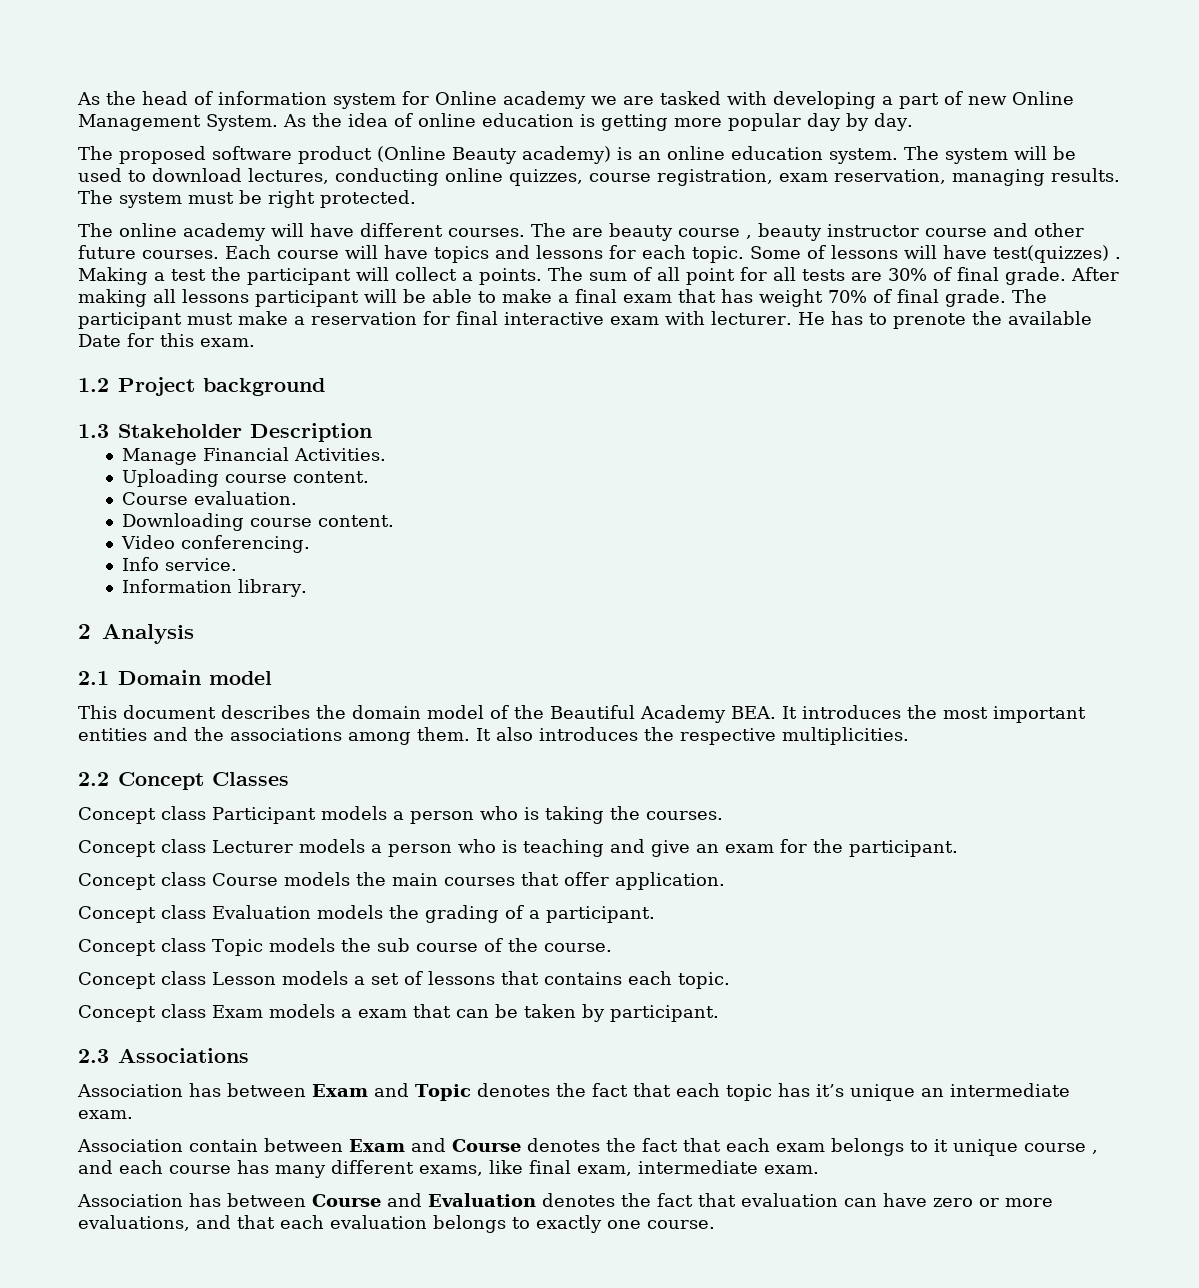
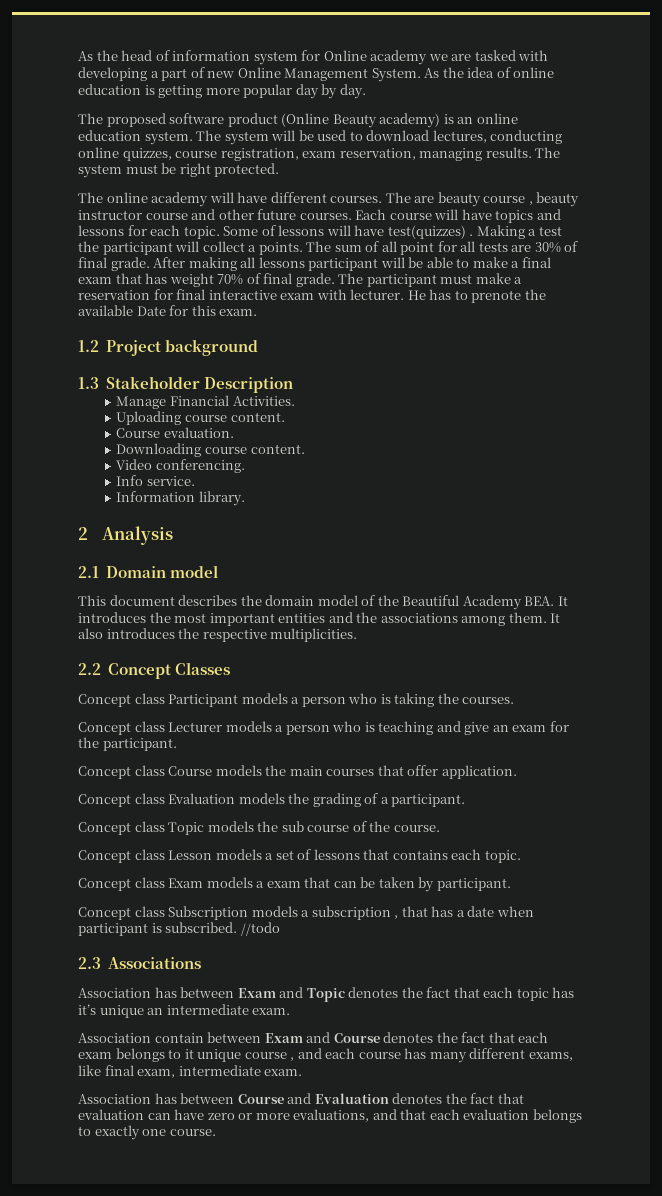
+ Concept class Subscription models a subscription , that has a date when participant is subscribed. //todo

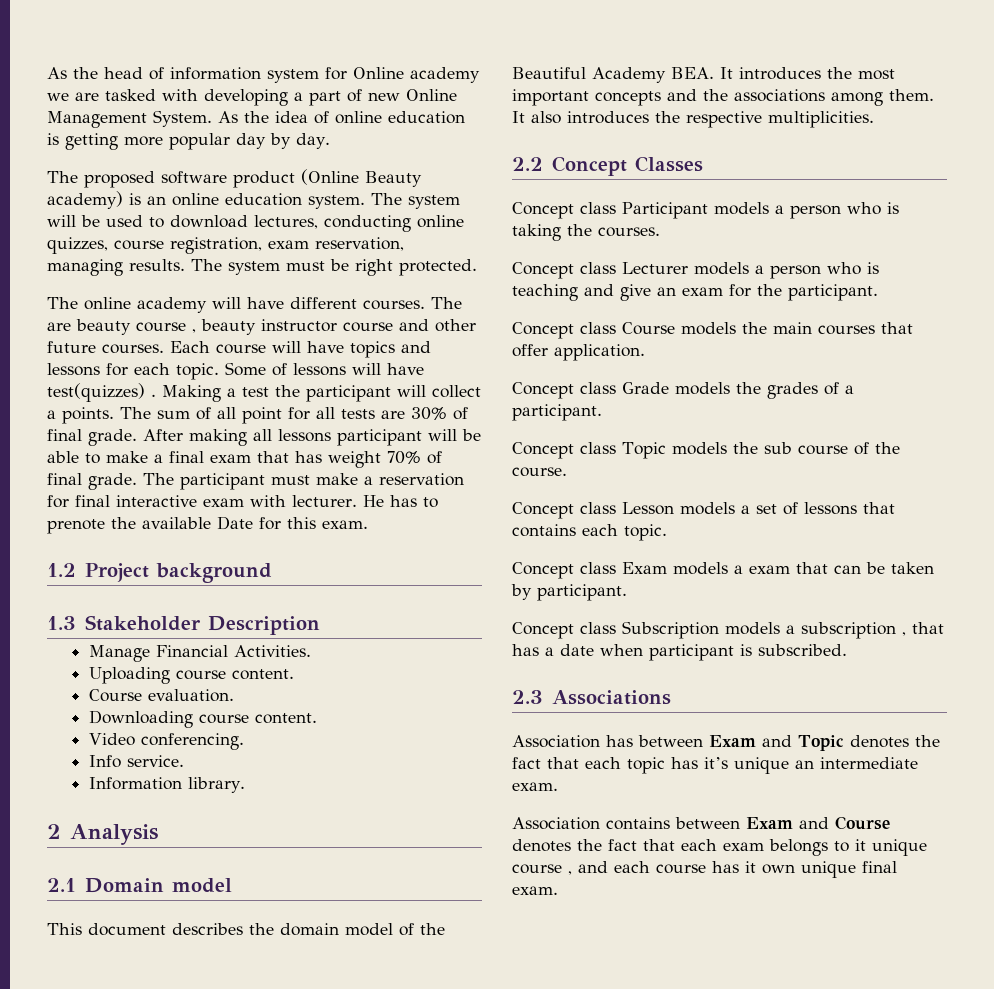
- This document describes the domain model of the Beautiful Academy BEA. It introduces the most important entities and the associations among them.
+ This document describes the domain model of the Beautiful Academy BEA. It introduces the most important concepts and the associations among them.
- Concept class Evaluation models the grading of a participant.
+ Concept class Grade models the grades of a participant.
- //todo
- Association contain between Exam and Course denotes the fact that each exam belongs to it unique course , and each course has many different exams, like final exam, intermediate exam.
- Association has between Course and Evaluation denotes the fact that evaluation can have zero or more evaluations, and that each evaluation belongs to exactly one course.
+ Association contains between Exam and Course denotes the fact that each exam belongs to it unique course , and each course has it own unique final exam.

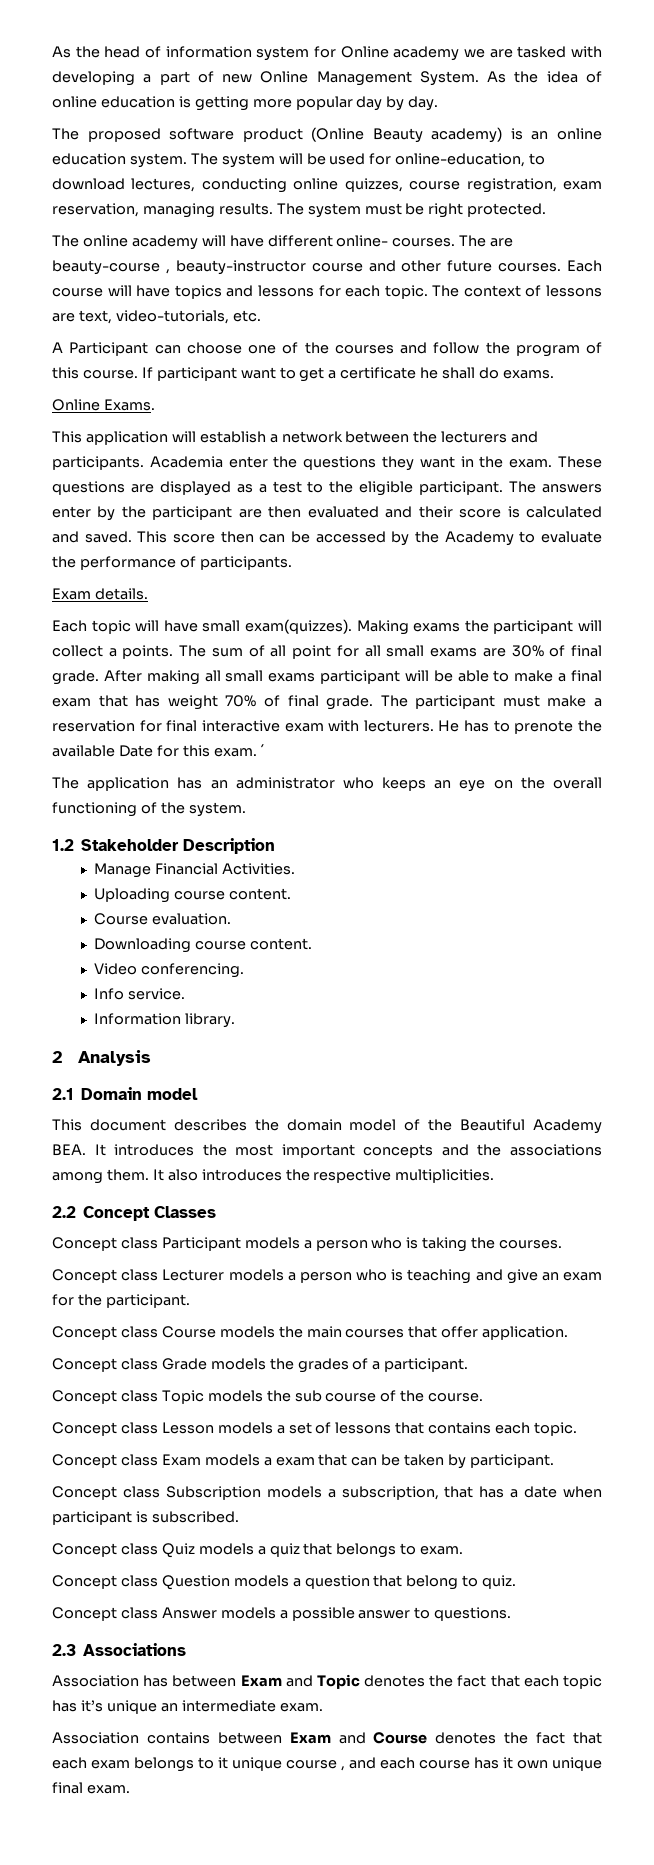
- The system will be used to download lectures, conducting online quizzes, course registration, exam reservation, managing results.
+ The system will be used for online-education, to download lectures, conducting online quizzes, course registration, exam reservation, managing results.
- The online academy will have different courses.
+ The online academy will have different online- courses.
- The are beauty course , beauty instructor course and other future courses.
+ The are beauty-course , beauty-instructor course and other future courses.
- Some of lessons will have test(quizzes) . Making a test the participant will collect a points.
+ The context of lessons are text, video-tutorials, etc.
+ A Participant can choose one of the courses and follow the program of this course. If participant want to get a certificate he shall do exams.
+ Online Exams.
+ This application will establish a network between the lecturers and participants. Academia enter the questions they want in the exam. These questions are displayed as a test to the eligible participant. The answers enter by the participant are then evaluated and their score is calculated and saved. This score then can be accessed by the Academy to evaluate the performance of participants.
+ Exam details.
+ Each topic will have small exam(quizzes). Making exams the participant will collect a points.
- The sum of all point for all tests are 30% of final grade.
+ The sum of all point for all small exams are 30% of final grade.
- After making all lessons participant will be able to make a final exam that has weight 70% of final grade.
+ After making all small exams participant will be able to make a final exam that has weight 70% of final grade.
- The participant must make a reservation for final interactive exam with lecturer.
+ The participant must make a reservation for final interactive exam with lecturers.
- He has to prenote the available Date for this exam.
- 1.2 Project background
- 1.3 Stakeholder Description
+ He has to prenote the available Date for this exam. ´
+ The application has an administrator who keeps an eye on the overall functioning of the system.
+ 1.2 Stakeholder Description
- Concept class Subscription models a subscription , that has a date when participant is subscribed.
+ Concept class Subscription models a subscription, that has a date when participant is subscribed.
+ Concept class Quiz models a quiz that belongs to exam.
+ Concept class Question models a question that belong to quiz.
+ Concept class Answer models a possible answer to questions.

